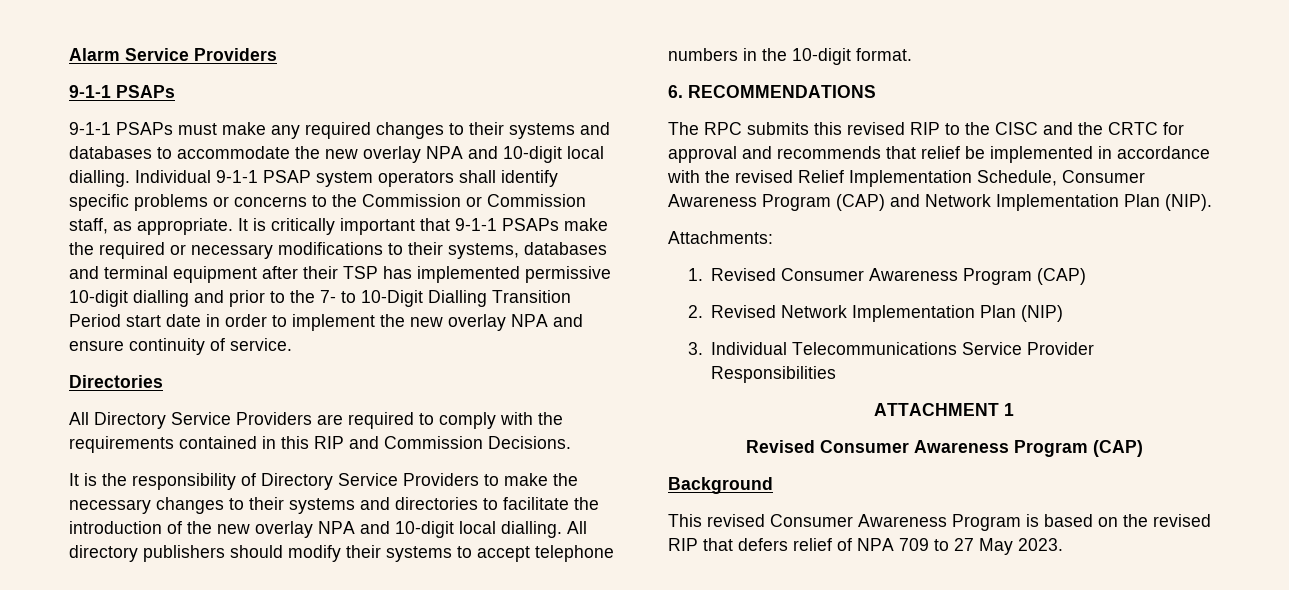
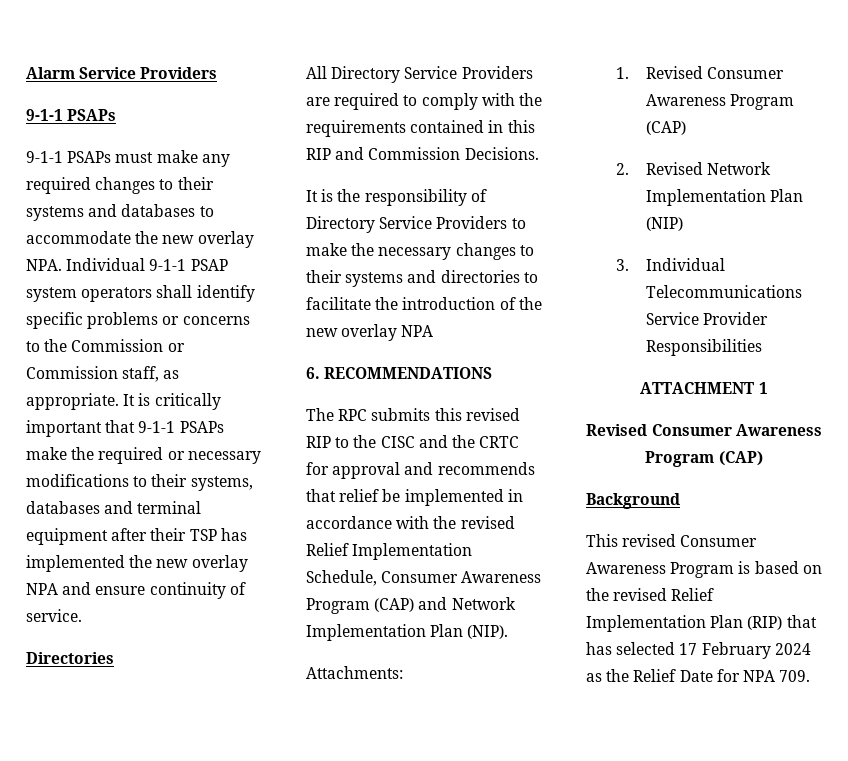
- 9-1-1 PSAPs must make any required changes to their systems and databases to accommodate the new overlay NPA and 10-digit local dialling. Individual 9-1-1 PSAP system operators shall identify specific problems or concerns to the Commission or Commission staff, as appropriate.
+ 9-1-1 PSAPs must make any required changes to their systems and databases to accommodate the new overlay NPA. Individual 9-1-1 PSAP system operators shall identify specific problems or concerns to the Commission or Commission staff, as appropriate.
- It is critically important that 9-1-1 PSAPs make the required or necessary modifications to their systems, databases and terminal equipment after their TSP has implemented permissive 10-digit dialling and prior to the 7- to 10-Digit Dialling Transition Period start date in order to implement the new overlay NPA and ensure continuity of service.
+ It is critically important that 9-1-1 PSAPs make the required or necessary modifications to their systems, databases and terminal equipment after their TSP has implemented the new overlay NPA and ensure continuity of service.
- It is the responsibility of Directory Service Providers to make the necessary changes to their systems and directories to facilitate the introduction of the new overlay NPA and 10-digit local dialling. All directory publishers should modify their systems to accept telephone numbers in the 10-digit format.
+ It is the responsibility of Directory Service Providers to make the necessary changes to their systems and directories to facilitate the introduction of the new overlay NPA
- This revised Consumer Awareness Program is based on the revised RIP that defers relief of NPA 709 to 27 May 2023.
+ This revised Consumer Awareness Program is based on the revised Relief Implementation Plan (RIP) that has selected 17 February 2024 as the Relief Date for NPA 709.

